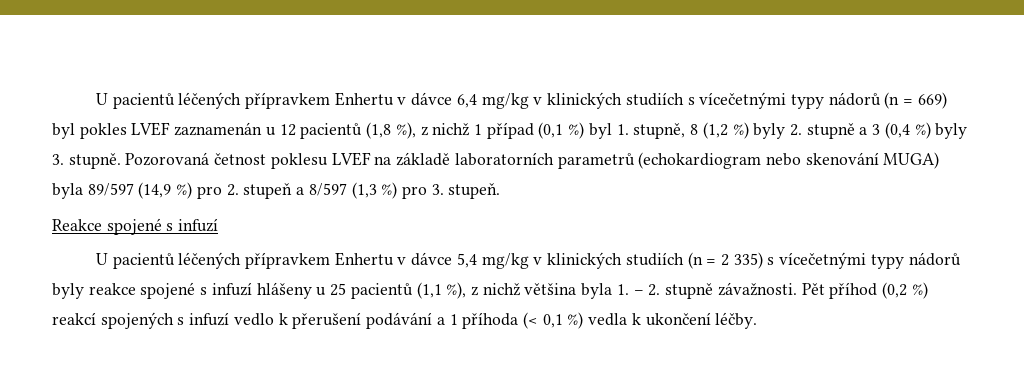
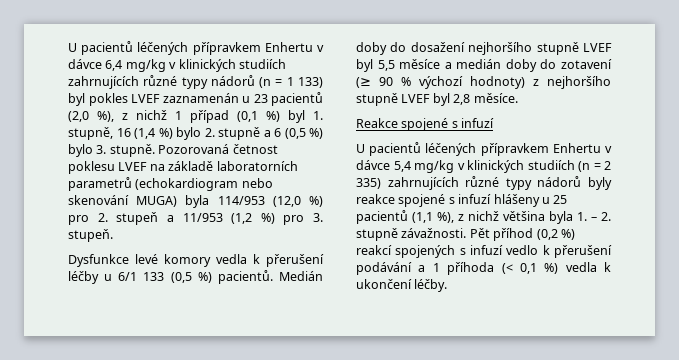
- U pacientů léčených přípravkem Enhertu v dávce 6,4 mg/kg v klinických studiích s vícečetnými typy nádorů (n = 669) byl pokles LVEF zaznamenán u 12 pacientů (1,8 %), z nichž 1 případ (0,1 %) byl 1. stupně, 8 (1,2 %) byly 2. stupně a 3 (0,4 %) byly 3. stupně.
+ U pacientů léčených přípravkem Enhertu v dávce 6,4 mg/kg v klinických studiích zahrnujících různé typy nádorů (n = 1 133) byl pokles LVEF zaznamenán u 23 pacientů (2,0 %), z nichž 1 případ (0,1 %) byl 1. stupně, 16 (1,4 %) bylo 2. stupně a 6 (0,5 %) bylo 3. stupně.
- Pozorovaná četnost poklesu LVEF na základě laboratorních parametrů (echokardiogram nebo skenování MUGA) byla 89/597 (14,9 %) pro 2. stupeň a 8/597 (1,3 %) pro 3. stupeň.
+ Pozorovaná četnost poklesu LVEF na základě laboratorních parametrů (echokardiogram nebo skenování MUGA) byla 114/953 (12,0 %) pro 2. stupeň a 11/953 (1,2 %) pro 3. stupeň.
+ Dysfunkce levé komory vedla k přerušení léčby u 6/1 133 (0,5 %) pacientů. Medián doby do dosažení nejhoršího stupně LVEF byl 5,5 měsíce a medián doby do zotavení (≥ 90 % výchozí hodnoty) z nejhoršího stupně LVEF byl 2,8 měsíce.
- U pacientů léčených přípravkem Enhertu v dávce 5,4 mg/kg v klinických studiích (n = 2 335) s vícečetnými typy nádorů byly reakce spojené s infuzí hlášeny u 25 pacientů (1,1 %), z nichž většina byla 1. – 2. stupně závažnosti.
+ U pacientů léčených přípravkem Enhertu v dávce 5,4 mg/kg v klinických studiích (n = 2 335) zahrnujících různé typy nádorů byly reakce spojené s infuzí hlášeny u 25 pacientů (1,1 %), z nichž většina byla 1. – 2. stupně závažnosti.

